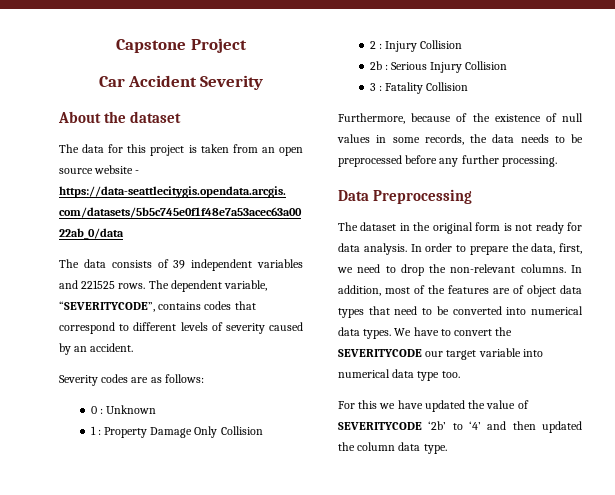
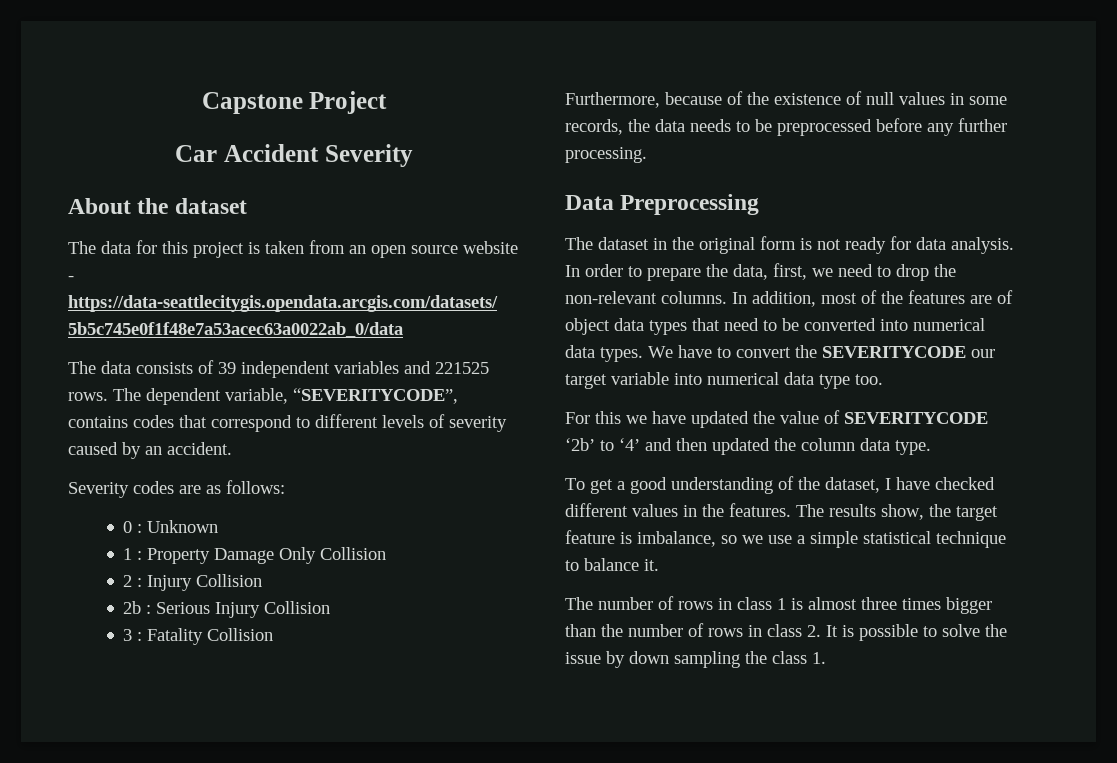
+ To get a good understanding of the dataset, I have checked different values in the features. The results show, the target feature is imbalance, so we use a simple statistical technique to balance it.
+ The number of rows in class 1 is almost three times bigger than the number of rows in class 2. It is possible to solve the issue by down sampling the class 1.

